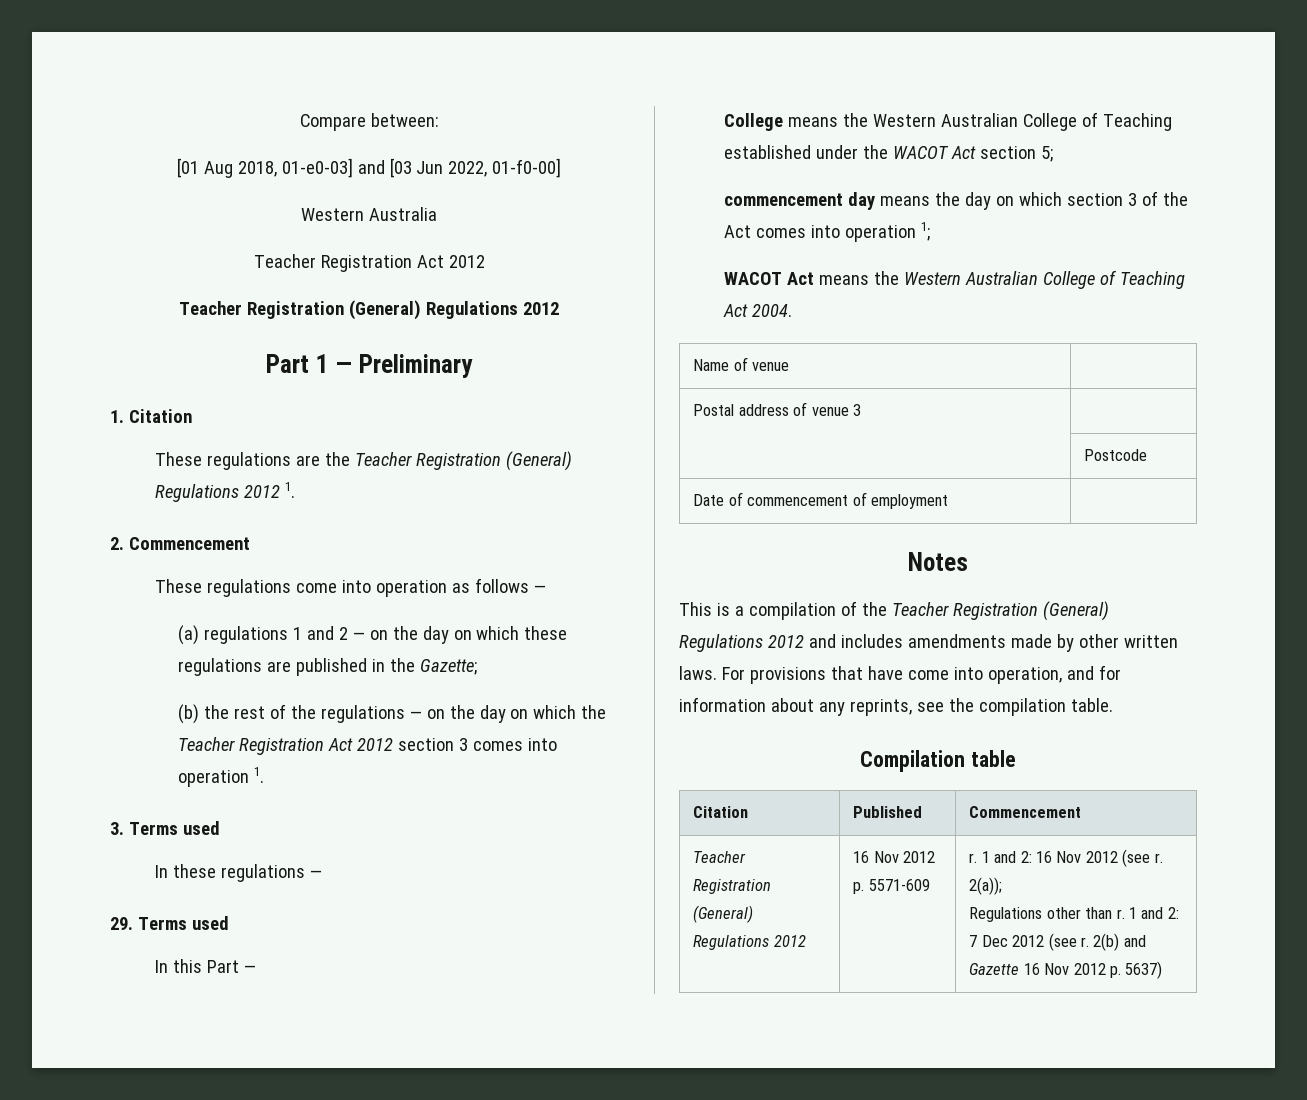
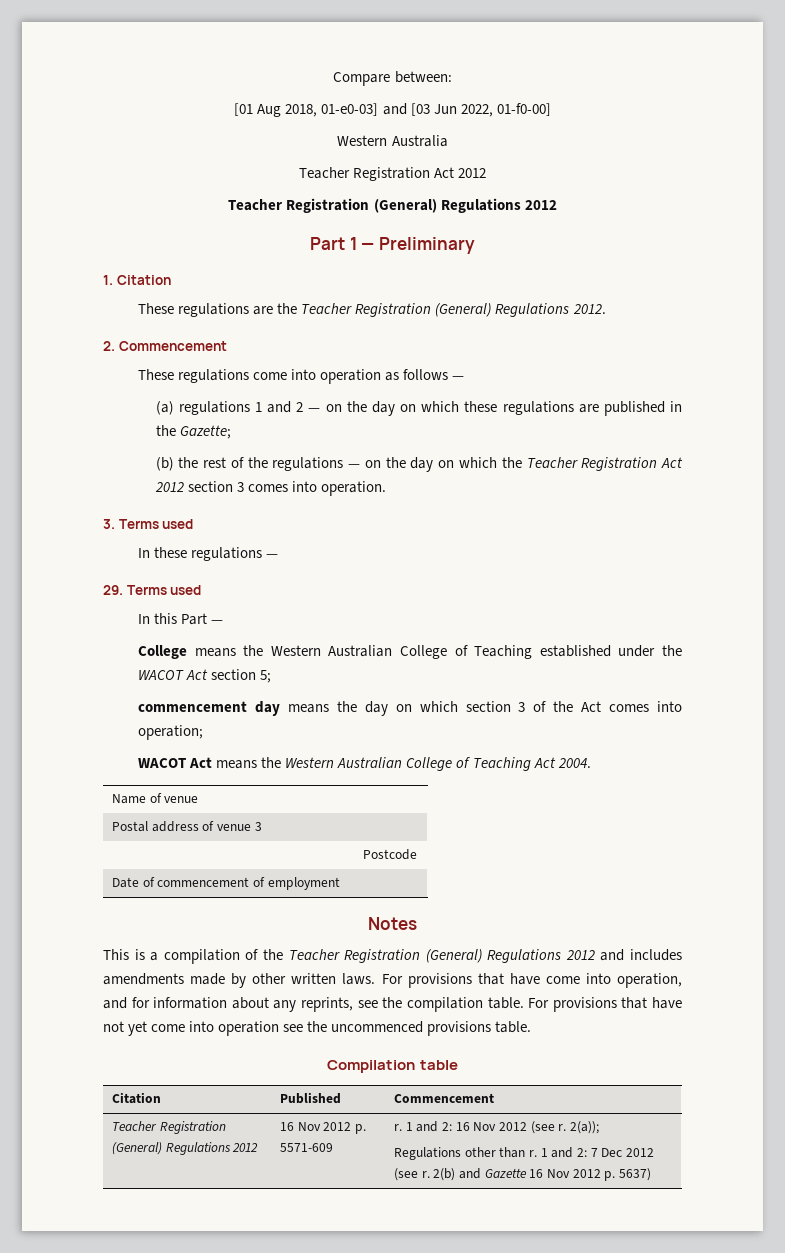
- These regulations are the Teacher Registration (General) Regulations 2012 1.
+ These regulations are the Teacher Registration (General) Regulations 2012.
- (b) the rest of the regulations — on the day on which the Teacher Registration Act 2012 section 3 comes into operation 1.
+ (b) the rest of the regulations — on the day on which the Teacher Registration Act 2012 section 3 comes into operation.
- commencement day means the day on which section 3 of the Act comes into operation 1;
+ commencement day means the day on which section 3 of the Act comes into operation;
+ For provisions that have not yet come into operation see the uncommenced provisions table.

